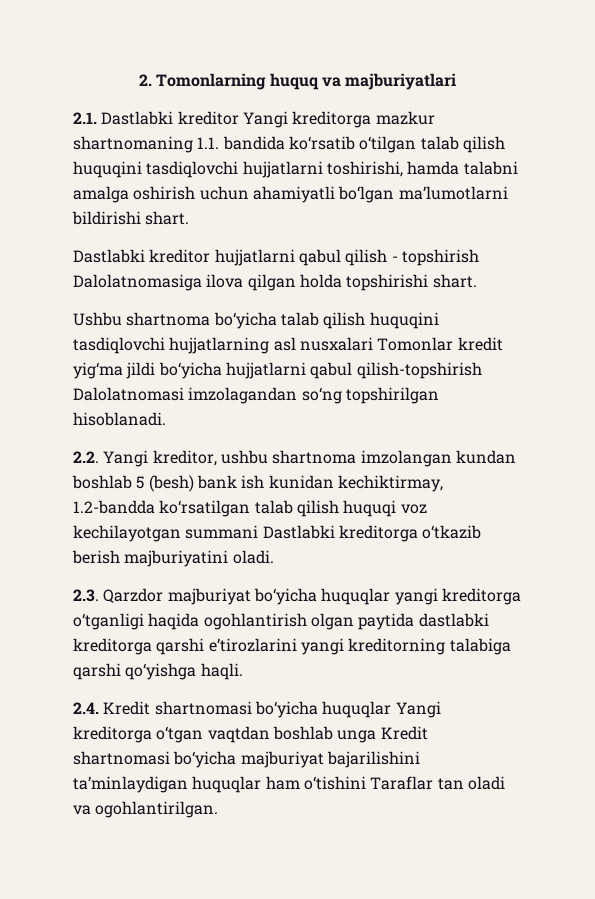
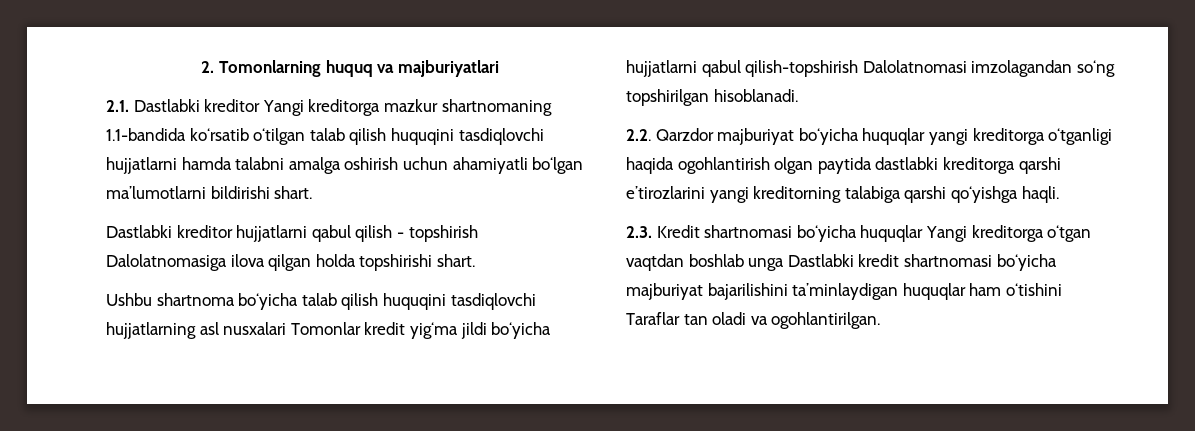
- 2.1. Dastlabki kreditor Yangi kreditorga mazkur shartnomaning 1.1. bandida ko‘rsatib o‘tilgan talab qilish huquqini tasdiqlovchi hujjatlarni toshirishi, hamda talabni amalga oshirish uchun ahamiyatli bo‘lgan ma’lumotlarni bildirishi shart.
+ 2.1. Dastlabki kreditor Yangi kreditorga mazkur shartnomaning 1.1-bandida ko‘rsatib o‘tilgan talab qilish huquqini tasdiqlovchi hujjatlarni hamda talabni amalga oshirish uchun ahamiyatli bo‘lgan ma’lumotlarni bildirishi shart.
- 2.2. Yangi kreditor, ushbu shartnoma imzolangan kundan boshlab 5 (besh) bank ish kunidan kechiktirmay, 1.2-bandda ko‘rsatilgan talab qilish huquqi voz kechilayotgan summani Dastlabki kreditorga o‘tkazib berish majburiyatini oladi.
- 2.3. Qarzdor majburiyat bo‘yicha huquqlar yangi kreditorga o‘tganligi haqida ogohlantirish olgan paytida dastlabki kreditorga qarshi e’tirozlarini yangi kreditorning talabiga qarshi qo‘yishga haqli.
+ 2.2. Qarzdor majburiyat bo‘yicha huquqlar yangi kreditorga o‘tganligi haqida ogohlantirish olgan paytida dastlabki kreditorga qarshi e’tirozlarini yangi kreditorning talabiga qarshi qo‘yishga haqli.
- 2.4. Kredit shartnomasi bo‘yicha huquqlar Yangi kreditorga o‘tgan vaqtdan boshlab unga Kredit shartnomasi bo‘yicha majburiyat bajarilishini ta’minlaydigan huquqlar ham o‘tishini Taraflar tan oladi va ogohlantirilgan.
+ 2.3. Kredit shartnomasi bo‘yicha huquqlar Yangi kreditorga o‘tgan vaqtdan boshlab unga Dastlabki kredit shartnomasi bo‘yicha majburiyat bajarilishini ta’minlaydigan huquqlar ham o‘tishini Taraflar tan oladi va ogohlantirilgan.

